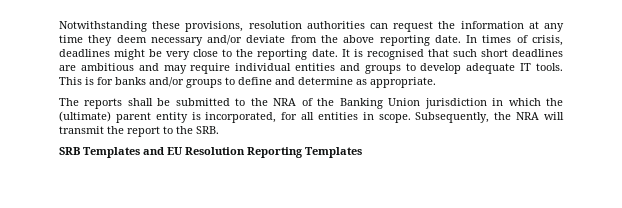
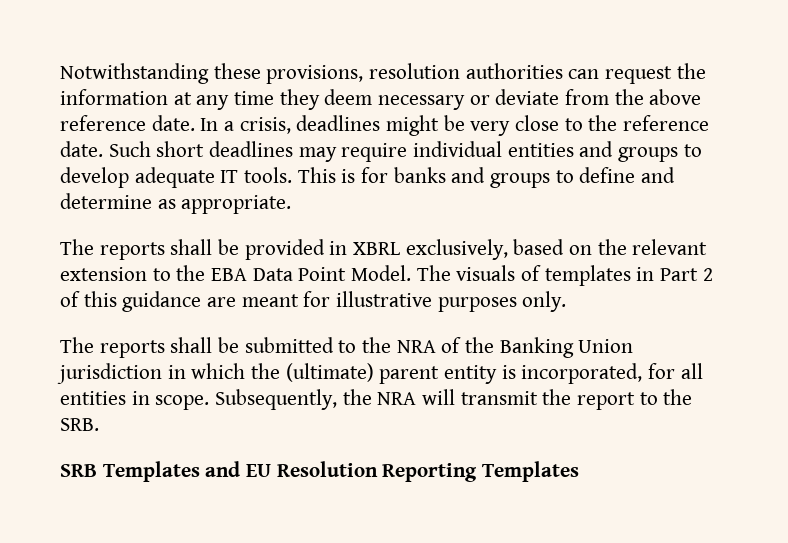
- Notwithstanding these provisions, resolution authorities can request the information at any time they deem necessary and/or deviate from the above reporting date.
+ Notwithstanding these provisions, resolution authorities can request the information at any time they deem necessary or deviate from the above reference date.
- In times of crisis, deadlines might be very close to the reporting date. It is recognised that such short deadlines are ambitious and may require individual entities and groups to develop adequate IT tools.
+ In a crisis, deadlines might be very close to the reference date. Such short deadlines may require individual entities and groups to develop adequate IT tools.
- This is for banks and/or groups to define and determine as appropriate.
+ This is for banks and groups to define and determine as appropriate.
+ The reports shall be provided in XBRL exclusively, based on the relevant extension to the EBA Data Point Model. The visuals of templates in Part 2 of this guidance are meant for illustrative purposes only.

